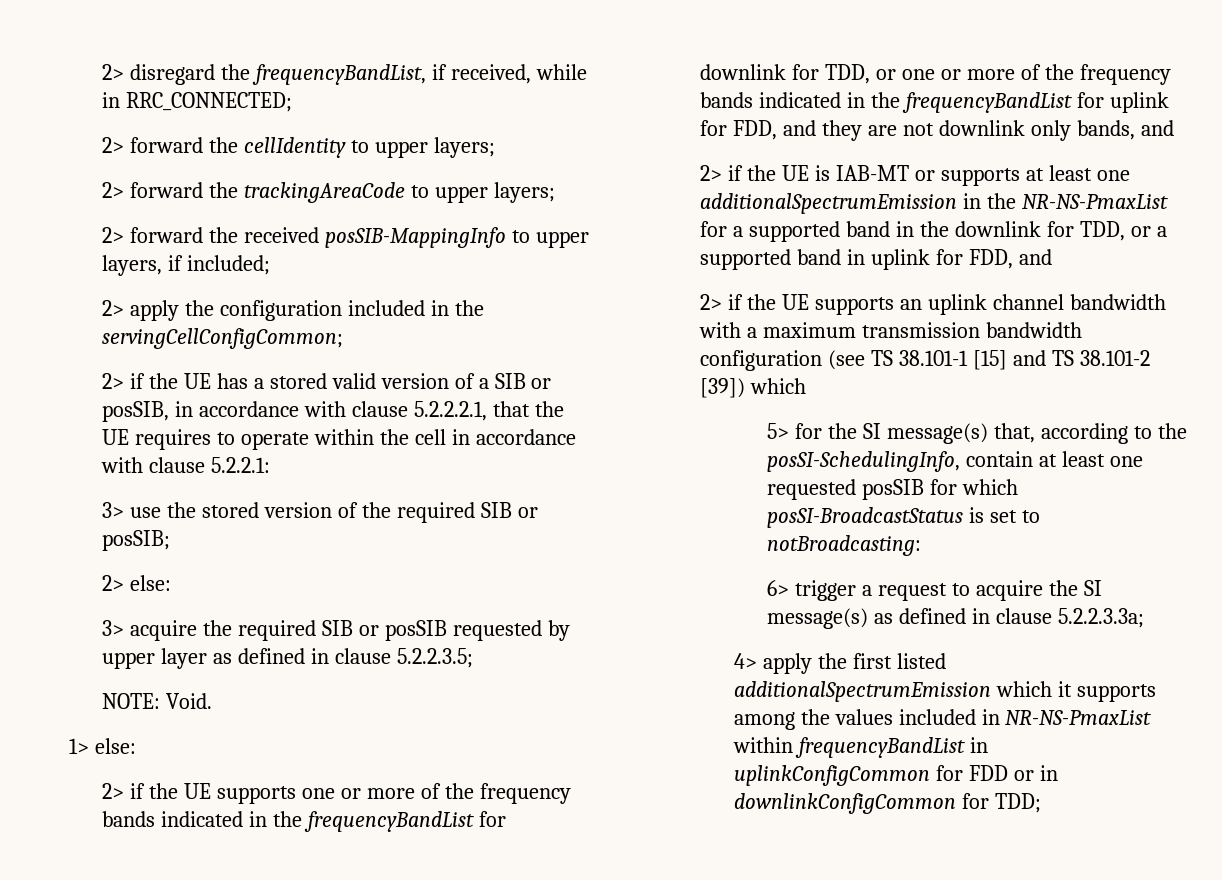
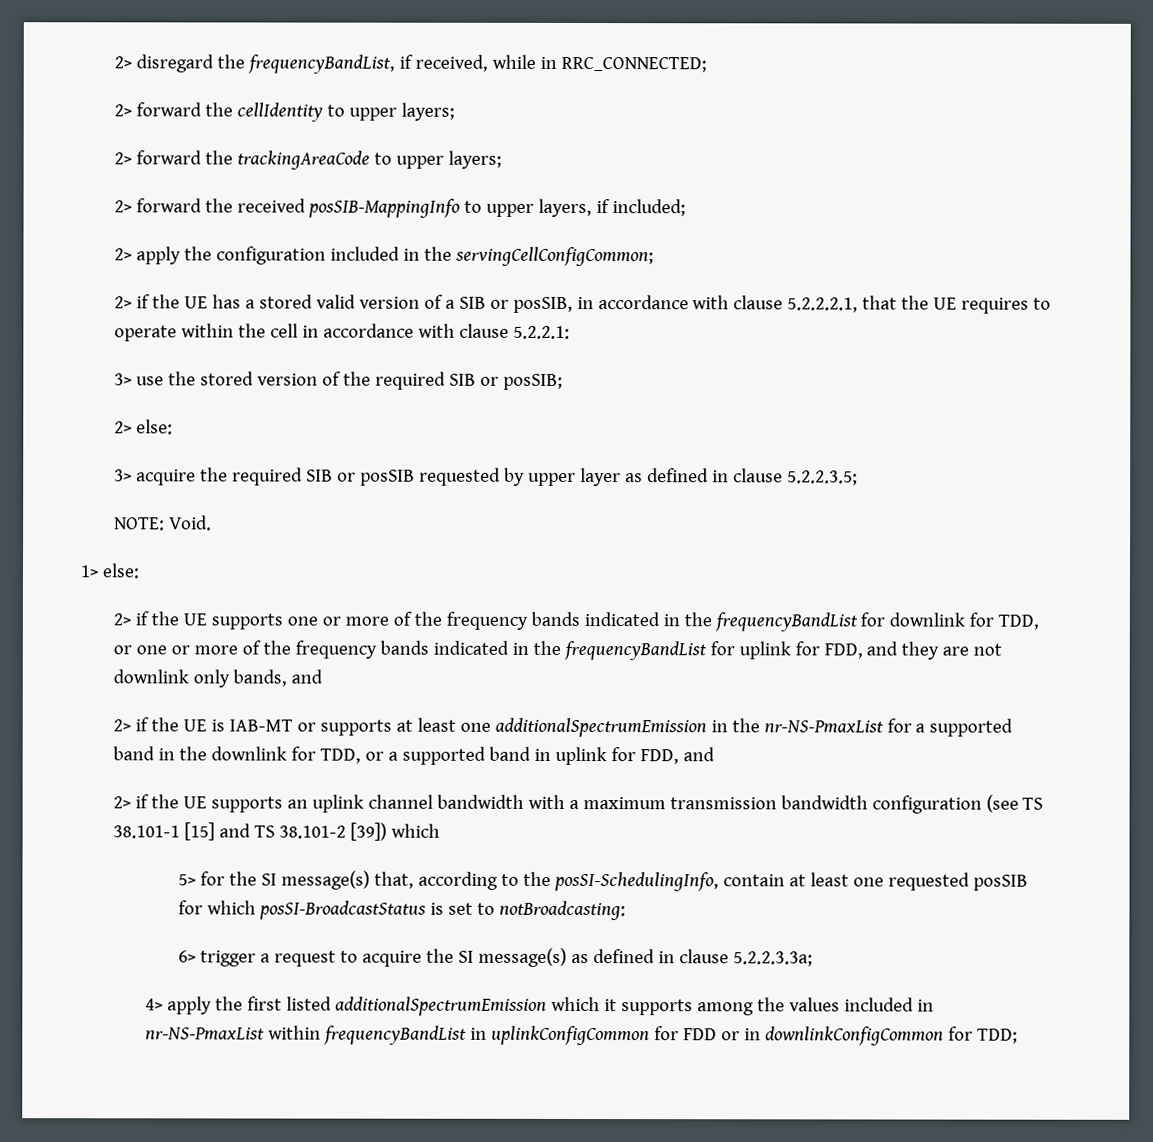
- 2> if the UE is IAB-MT or supports at least one additionalSpectrumEmission in the NR-NS-PmaxList for a supported band in the downlink for TDD, or a supported band in uplink for FDD, and
+ 2> if the UE is IAB-MT or supports at least one additionalSpectrumEmission in the nr-NS-PmaxList for a supported band in the downlink for TDD, or a supported band in uplink for FDD, and
- 4> apply the first listed additionalSpectrumEmission which it supports among the values included in NR-NS-PmaxList within frequencyBandList in uplinkConfigCommon for FDD or in downlinkConfigCommon for TDD;
+ 4> apply the first listed additionalSpectrumEmission which it supports among the values included in nr-NS-PmaxList within frequencyBandList in uplinkConfigCommon for FDD or in downlinkConfigCommon for TDD;

